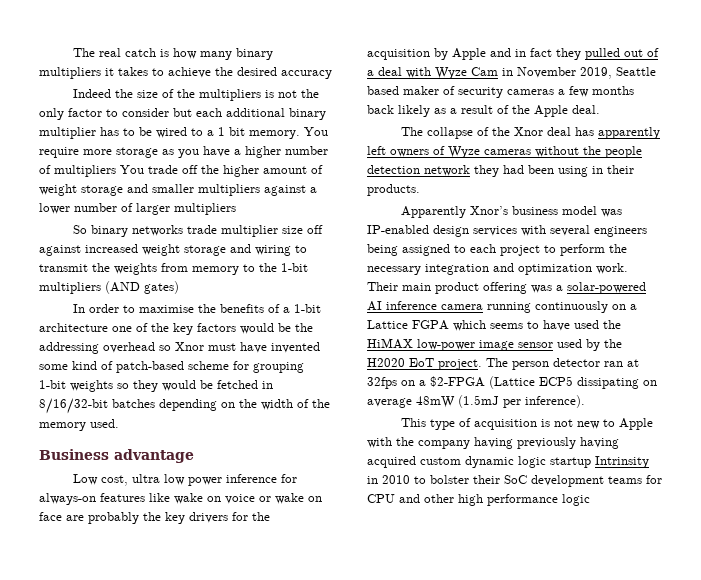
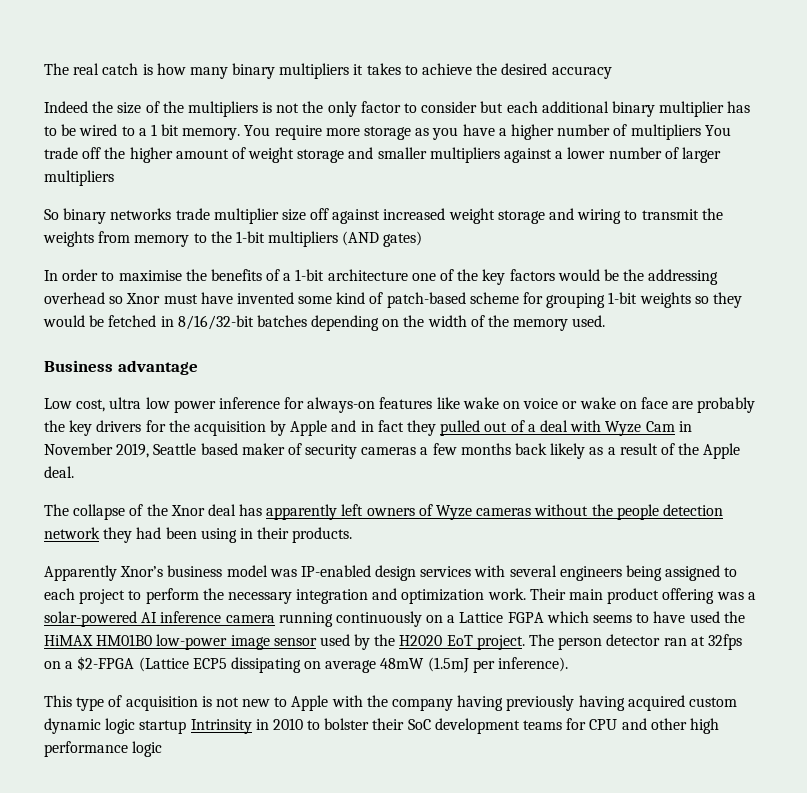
- Their main product offering was a solar-powered AI inference camera running continuously on a Lattice FGPA which seems to have used the HiMAX low-power image sensor used by the H2020 EoT project.
+ Their main product offering was a solar-powered AI inference camera running continuously on a Lattice FGPA which seems to have used the HiMAX HM01B0 low-power image sensor used by the H2020 EoT project.

